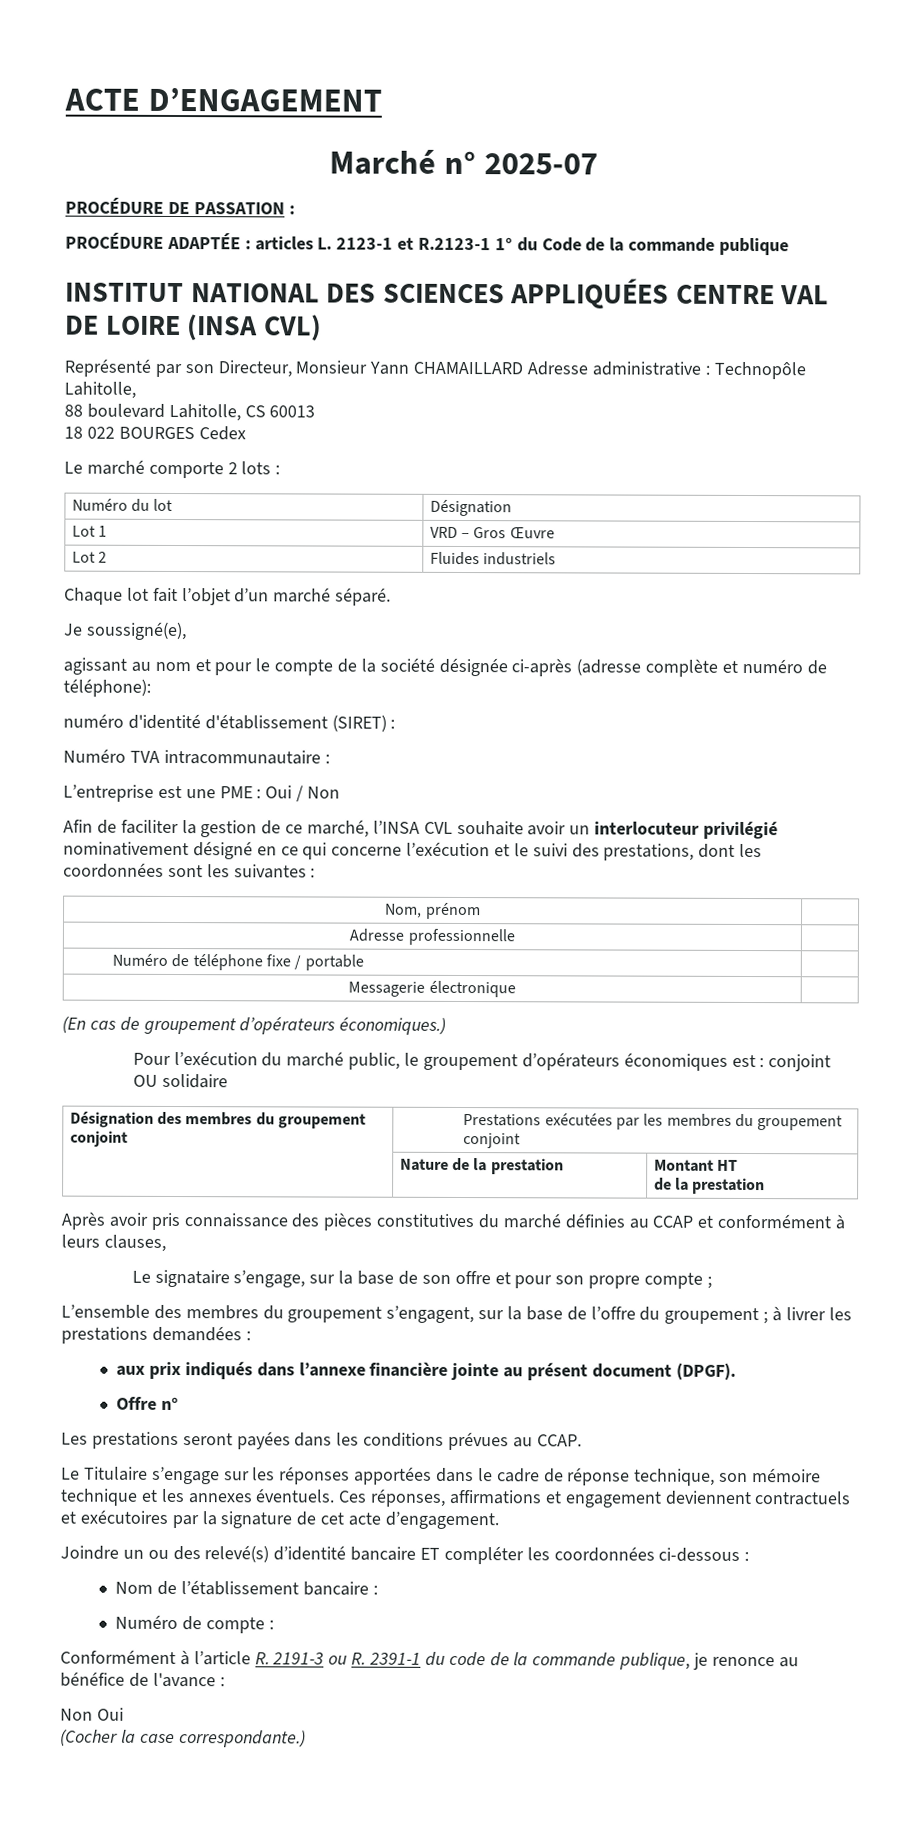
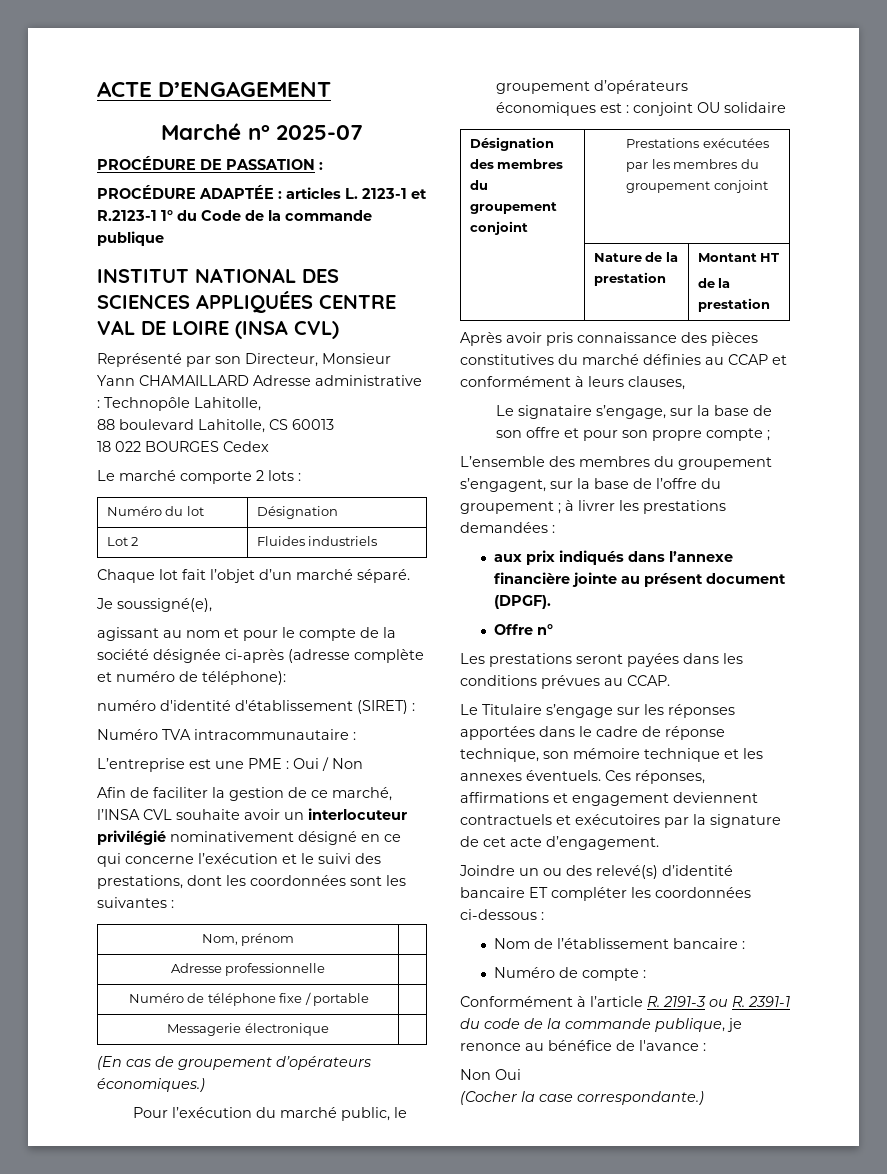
- Lot 1 | VRD – Gros Œuvre

